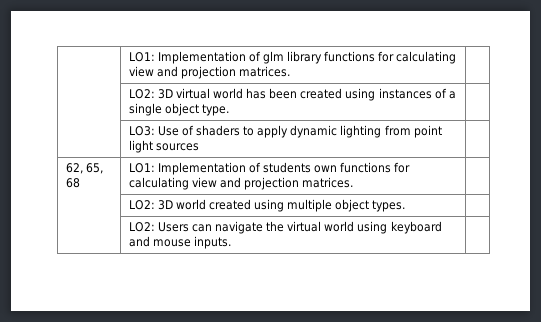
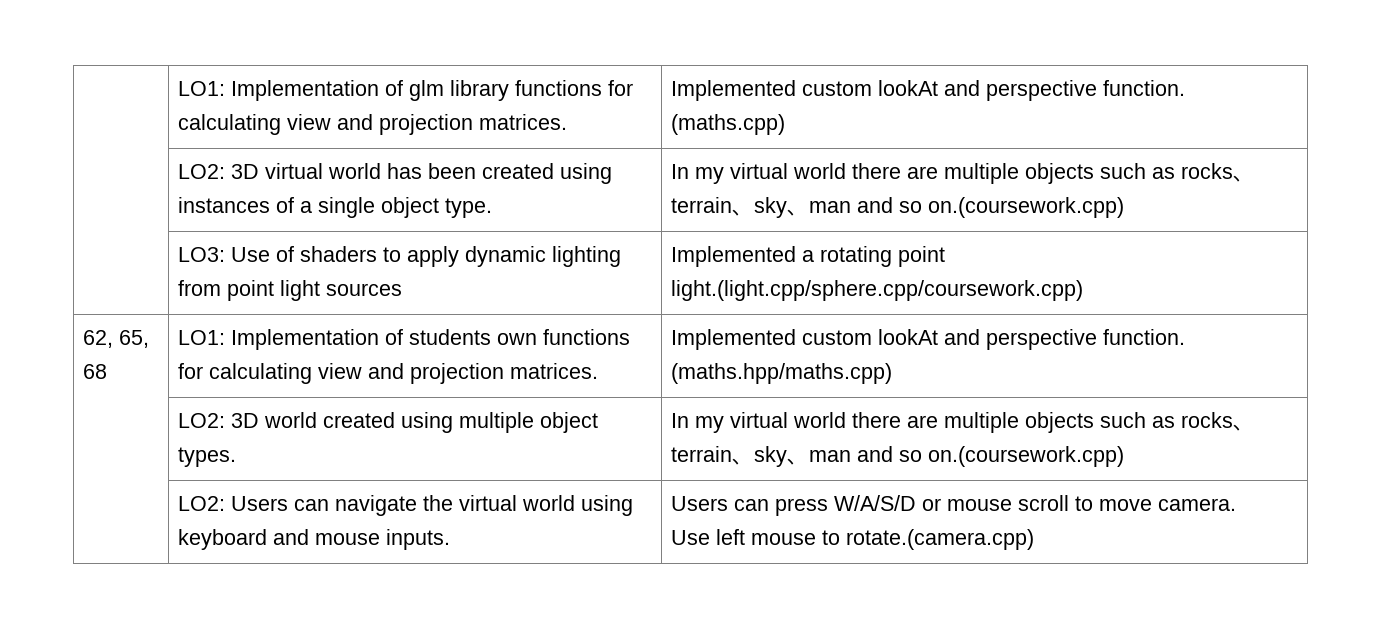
- | LO1: Implementation of glm library functions for calculating view and projection matrices. |
+ | LO1: Implementation of glm library functions for calculating view and projection matrices. | Implemented custom lookAt and perspective function. (maths.cpp)
- | LO2: 3D virtual world has been created using instances of a single object type. |
+ | LO2: 3D virtual world has been created using instances of a single object type. | In my virtual world there are multiple objects such as rocks、terrain、sky、man and so on.(coursework.cpp)
- | LO3: Use of shaders to apply dynamic lighting from point light sources |
+ | LO3: Use of shaders to apply dynamic lighting from point light sources | Implemented a rotating point light.(light.cpp/sphere.cpp/coursework.cpp)
- 62, 65, 68 | LO1: Implementation of students own functions for calculating view and projection matrices. |
+ 62, 65, 68 | LO1: Implementation of students own functions for calculating view and projection matrices. | Implemented custom lookAt and perspective function. (maths.hpp/maths.cpp)
- | LO2: 3D world created using multiple object types. |
+ | LO2: 3D world created using multiple object types. | In my virtual world there are multiple objects such as rocks、terrain、sky、man and so on.(coursework.cpp)
- | LO2: Users can navigate the virtual world using keyboard and mouse inputs. |
+ | LO2: Users can navigate the virtual world using keyboard and mouse inputs. | Users can press W/A/S/D or mouse scroll to move camera.
+ Use left mouse to rotate.(camera.cpp)

